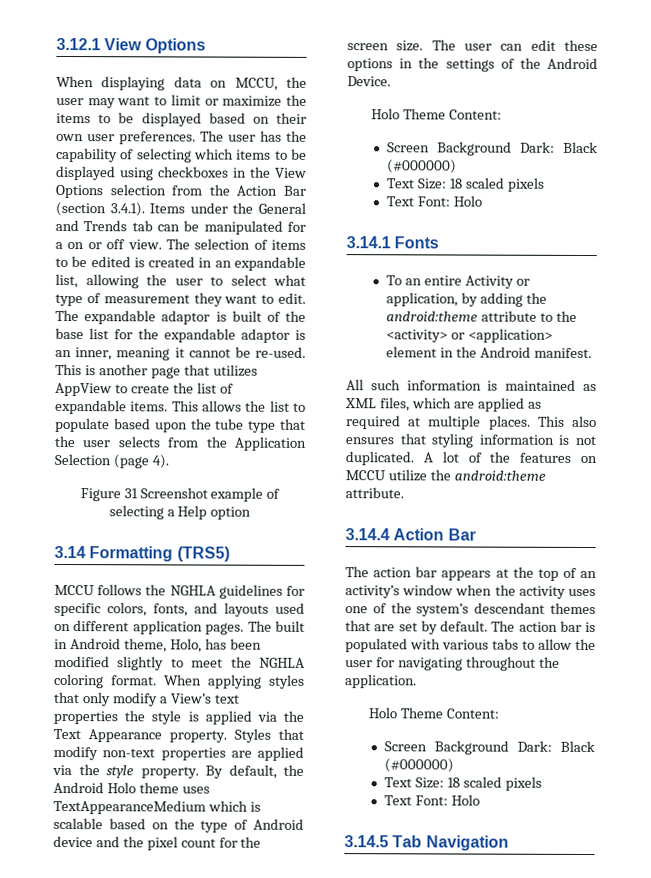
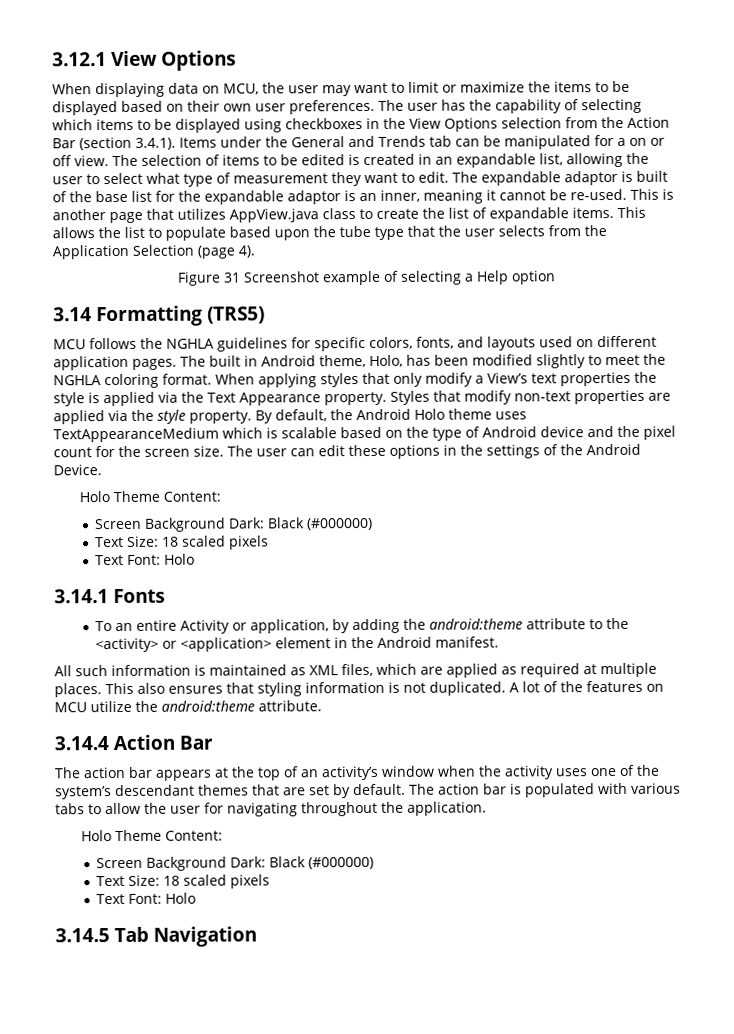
- When displaying data on MCCU, the user may want to limit or maximize the items to be displayed based on their own user preferences.
+ When displaying data on MCU, the user may want to limit or maximize the items to be displayed based on their own user preferences.
- This is another page that utilizes AppView to create the list of expandable items.
+ This is another page that utilizes AppView.java class to create the list of expandable items.
- MCCU follows the NGHLA guidelines for specific colors, fonts, and layouts used on different application pages.
+ MCU follows the NGHLA guidelines for specific colors, fonts, and layouts used on different application pages.
- A lot of the features on MCCU utilize the android:theme attribute.
+ A lot of the features on MCU utilize the android:theme attribute.

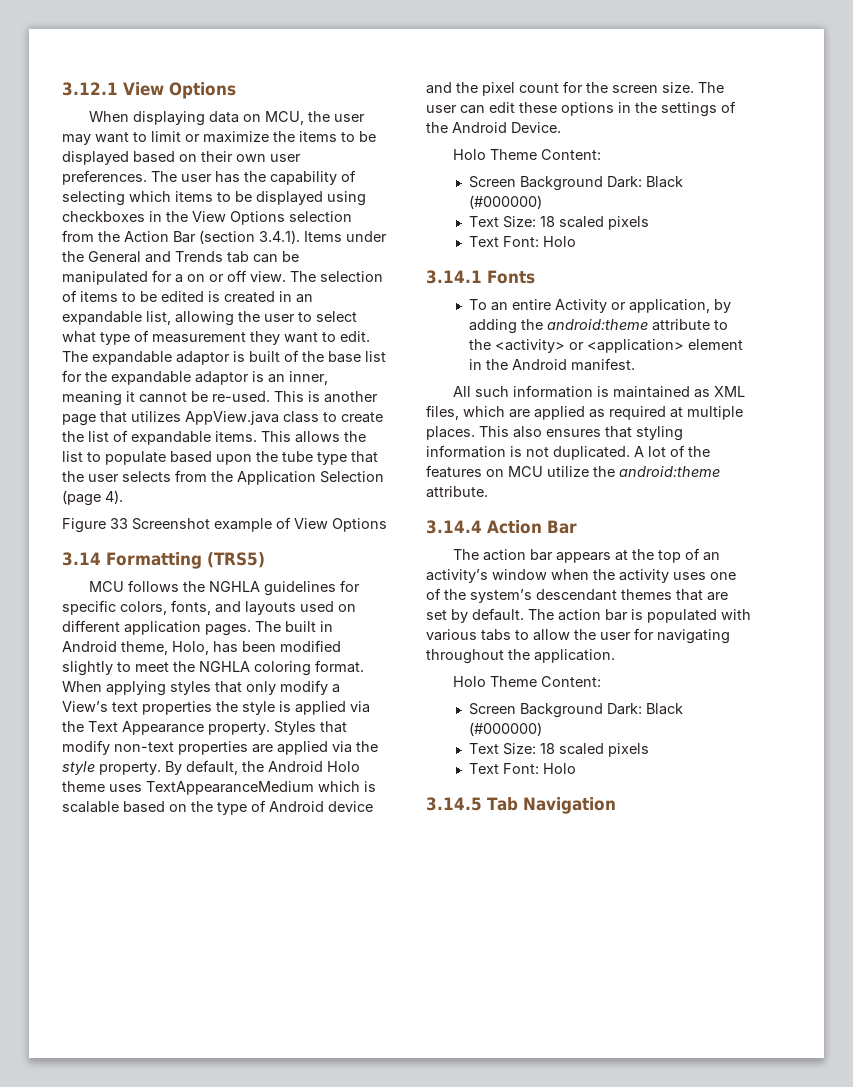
- Figure 31 Screenshot example of selecting a Help option
+ Figure 33 Screenshot example of View Options

